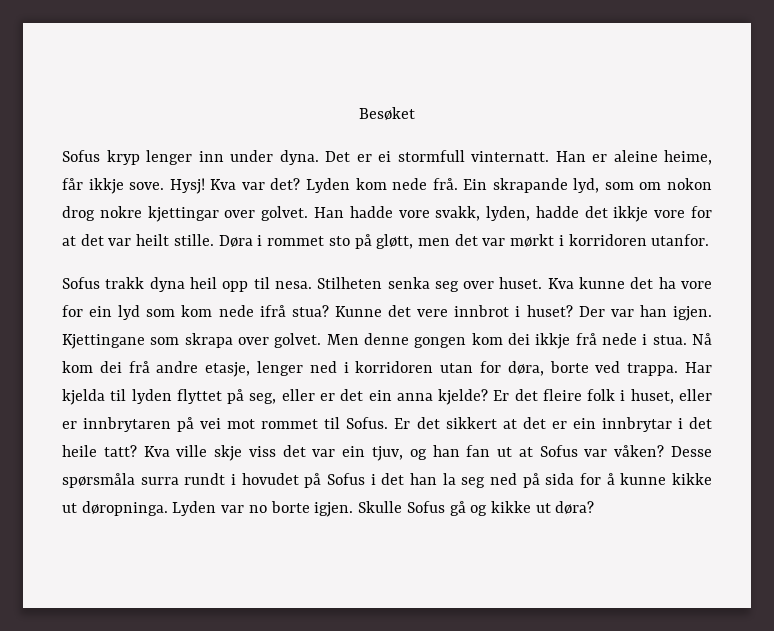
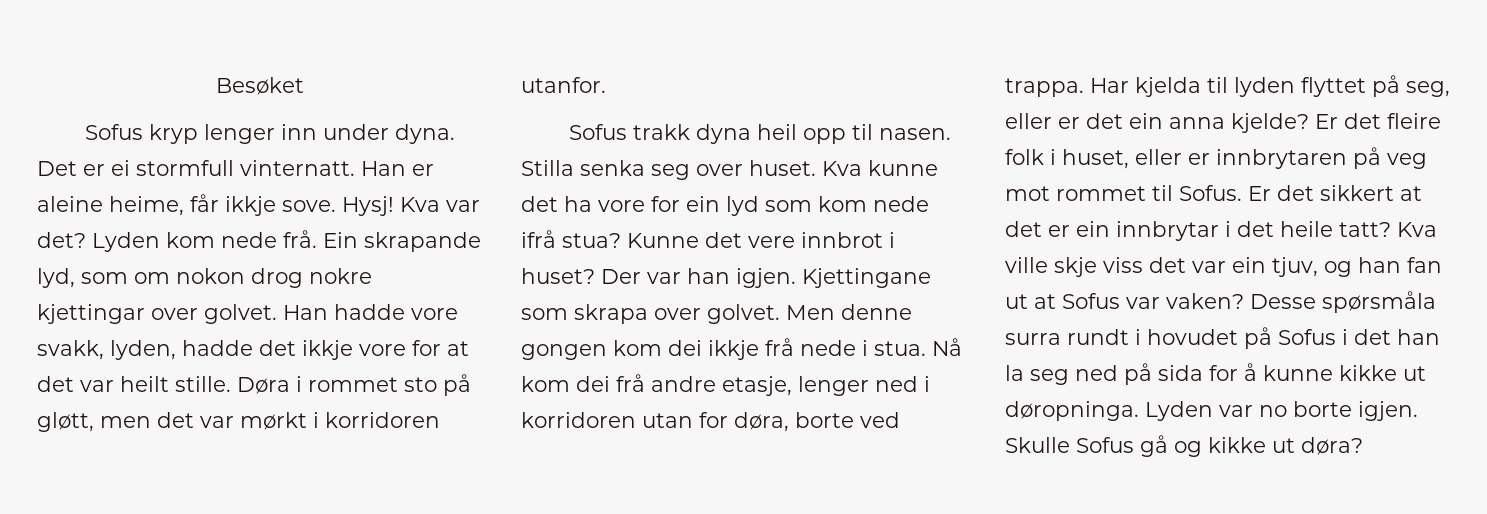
- Sofus trakk dyna heil opp til nesa. Stilheten senka seg over huset.
+ Sofus trakk dyna heil opp til nasen. Stilla senka seg over huset.
- Er det fleire folk i huset, eller er innbrytaren på vei mot rommet til Sofus.
+ Er det fleire folk i huset, eller er innbrytaren på veg mot rommet til Sofus.
- Kva ville skje viss det var ein tjuv, og han fan ut at Sofus var våken?
+ Kva ville skje viss det var ein tjuv, og han fan ut at Sofus var vaken?

